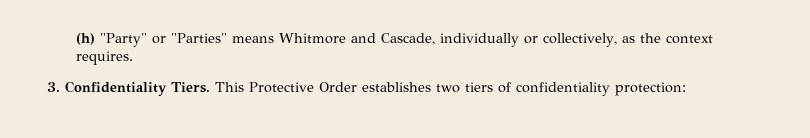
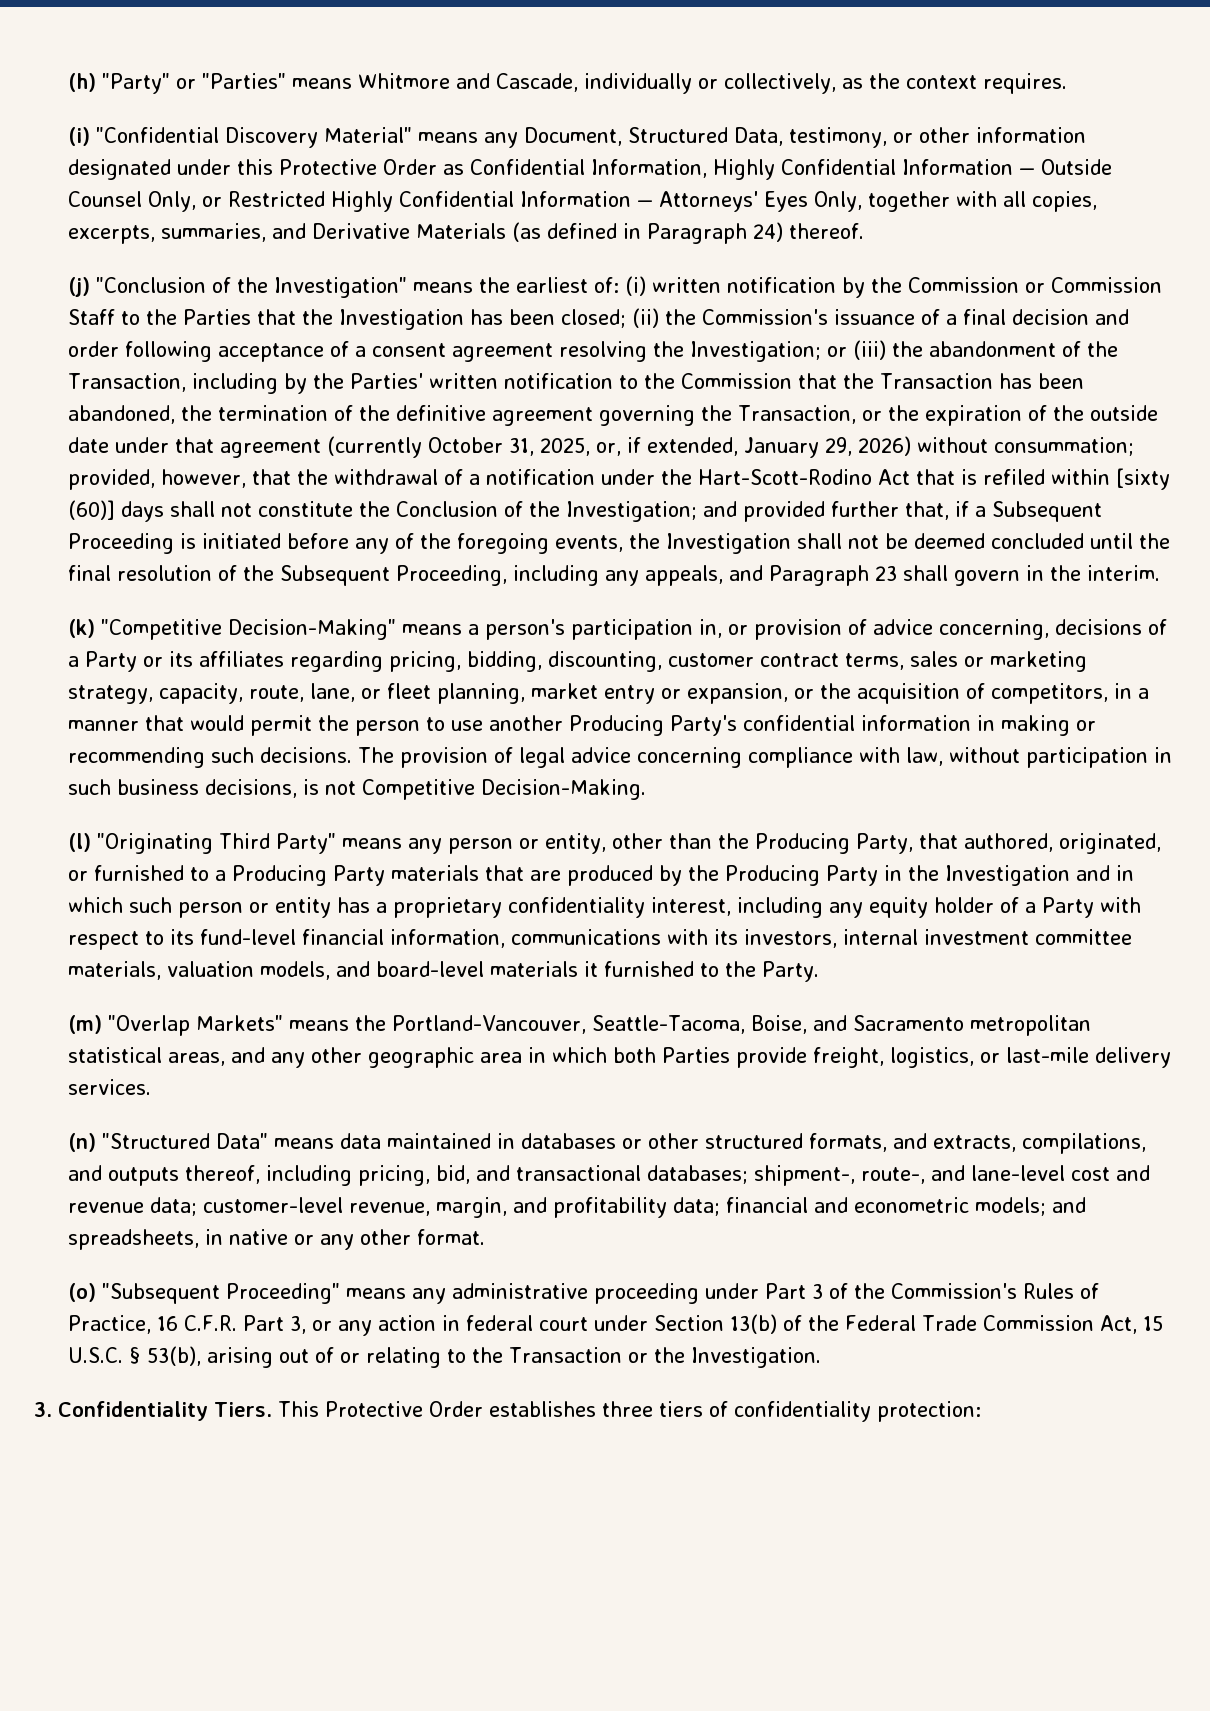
+ (i) "Confidential Discovery Material" means any Document, Structured Data, testimony, or other information designated under this Protective Order as Confidential Information, Highly Confidential Information — Outside Counsel Only, or Restricted Highly Confidential Information — Attorneys' Eyes Only, together with all copies, excerpts, summaries, and Derivative Materials (as defined in Paragraph 24) thereof.
+ (j) "Conclusion of the Investigation" means the earliest of: (i) written notification by the Commission or Commission Staff to the Parties that the Investigation has been closed; (ii) the Commission's issuance of a final decision and order following acceptance of a consent agreement resolving the Investigation; or (iii) the abandonment of the Transaction, including by the Parties' written notification to the Commission that the Transaction has been abandoned, the termination of the definitive agreement governing the Transaction, or the expiration of the outside date under that agreement (currently October 31, 2025, or, if extended, January 29, 2026) without consummation; provided, however, that the withdrawal of a notification under the Hart-Scott-Rodino Act that is refiled within [sixty (60)] days shall not constitute the Conclusion of the Investigation; and provided further that, if a Subsequent Proceeding is initiated before any of the foregoing events, the Investigation shall not be deemed concluded until the final resolution of the Subsequent Proceeding, including any appeals, and Paragraph 23 shall govern in the interim.
+ (k) "Competitive Decision-Making" means a person's participation in, or provision of advice concerning, decisions of a Party or its affiliates regarding pricing, bidding, discounting, customer contract terms, sales or marketing strategy, capacity, route, lane, or fleet planning, market entry or expansion, or the acquisition of competitors, in a manner that would permit the person to use another Producing Party's confidential information in making or recommending such decisions. The provision of legal advice concerning compliance with law, without participation in such business decisions, is not Competitive Decision-Making.
+ (l) "Originating Third Party" means any person or entity, other than the Producing Party, that authored, originated, or furnished to a Producing Party materials that are produced by the Producing Party in the Investigation and in which such person or entity has a proprietary confidentiality interest, including any equity holder of a Party with respect to its fund-level financial information, communications with its investors, internal investment committee materials, valuation models, and board-level materials it furnished to the Party.
+ (m) "Overlap Markets" means the Portland-Vancouver, Seattle-Tacoma, Boise, and Sacramento metropolitan statistical areas, and any other geographic area in which both Parties provide freight, logistics, or last-mile delivery services.
+ (n) "Structured Data" means data maintained in databases or other structured formats, and extracts, compilations, and outputs thereof, including pricing, bid, and transactional databases; shipment-, route-, and lane-level cost and revenue data; customer-level revenue, margin, and profitability data; financial and econometric models; and spreadsheets, in native or any other format.
+ (o) "Subsequent Proceeding" means any administrative proceeding under Part 3 of the Commission's Rules of Practice, 16 C.F.R. Part 3, or any action in federal court under Section 13(b) of the Federal Trade Commission Act, 15 U.S.C. § 53(b), arising out of or relating to the Transaction or the Investigation.
- This Protective Order establishes two tiers of confidentiality protection:
+ This Protective Order establishes three tiers of confidentiality protection:

